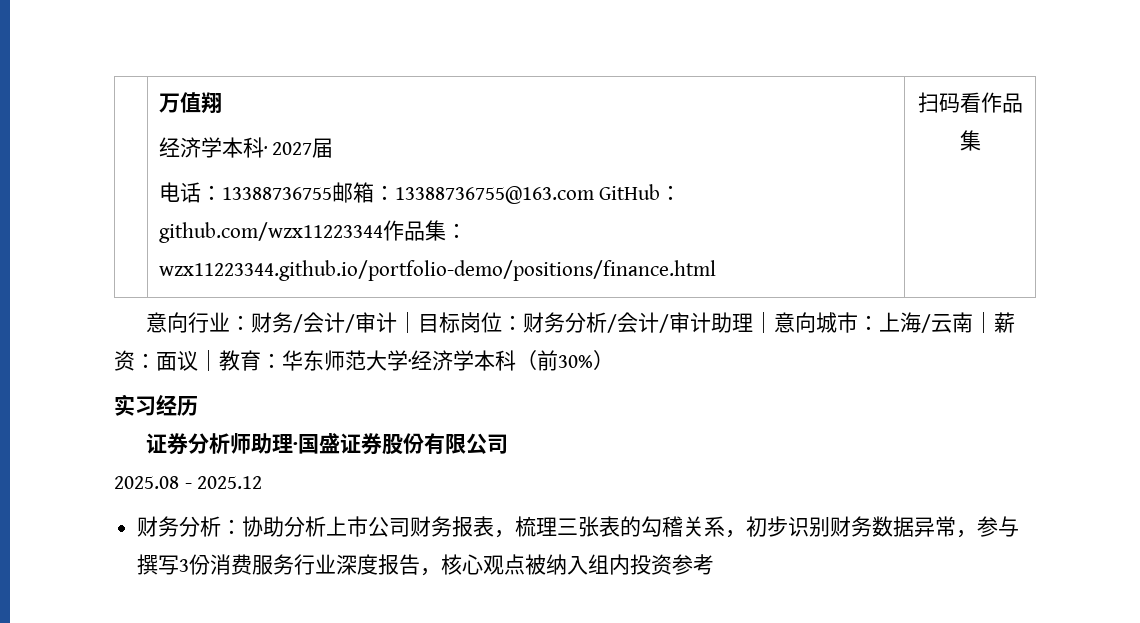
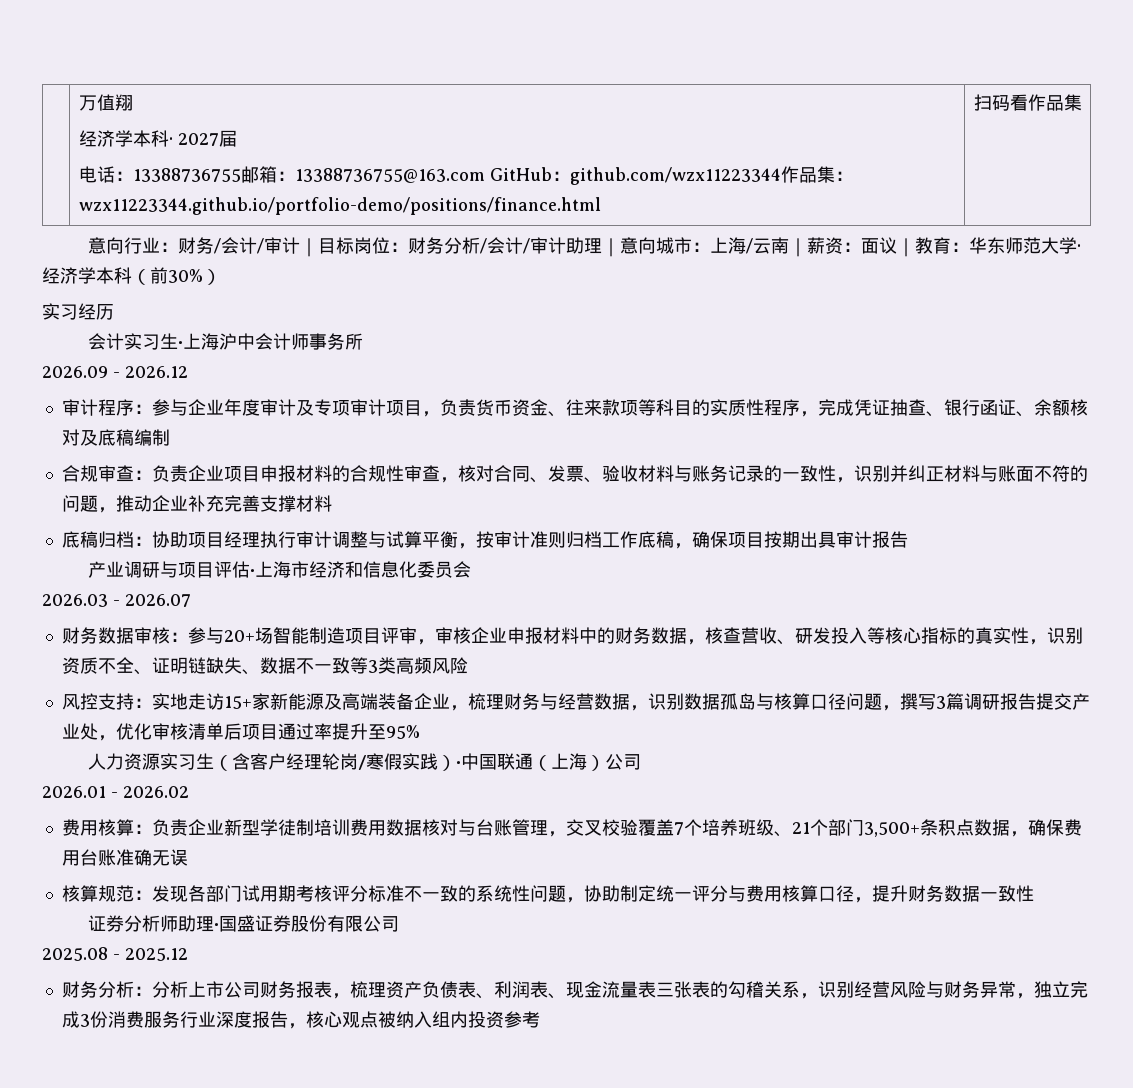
+ 会计实习生·上海沪中会计师事务所
+ 2026.09 - 2026.12
+ 审计程序：参与企业年度审计及专项审计项目，负责货币资金、往来款项等科目的实质性程序，完成凭证抽查、银行函证、余额核对及底稿编制
+ 合规审查：负责企业项目申报材料的合规性审查，核对合同、发票、验收材料与账务记录的一致性，识别并纠正材料与账面不符的问题，推动企业补充完善支撑材料
+ 底稿归档：协助项目经理执行审计调整与试算平衡，按审计准则归档工作底稿，确保项目按期出具审计报告
+ 产业调研与项目评估·上海市经济和信息化委员会
+ 2026.03 - 2026.07
+ 财务数据审核：参与20+场智能制造项目评审，审核企业申报材料中的财务数据，核查营收、研发投入等核心指标的真实性，识别资质不全、证明链缺失、数据不一致等3类高频风险
+ 风控支持：实地走访15+家新能源及高端装备企业，梳理财务与经营数据，识别数据孤岛与核算口径问题，撰写3篇调研报告提交产业处，优化审核清单后项目通过率提升至95%
+ 人力资源实习生（含客户经理轮岗/寒假实践）·中国联通（上海）公司
+ 2026.01 - 2026.02
+ 费用核算：负责企业新型学徒制培训费用数据核对与台账管理，交叉校验覆盖7个培养班级、21个部门3,500+条积点数据，确保费用台账准确无误
+ 核算规范：发现各部门试用期考核评分标准不一致的系统性问题，协助制定统一评分与费用核算口径，提升财务数据一致性
- 财务分析：协助分析上市公司财务报表，梳理三张表的勾稽关系，初步识别财务数据异常，参与撰写3份消费服务行业深度报告，核心观点被纳入组内投资参考
+ 财务分析：分析上市公司财务报表，梳理资产负债表、利润表、现金流量表三张表的勾稽关系，识别经营风险与财务异常，独立完成3份消费服务行业深度报告，核心观点被纳入组内投资参考

